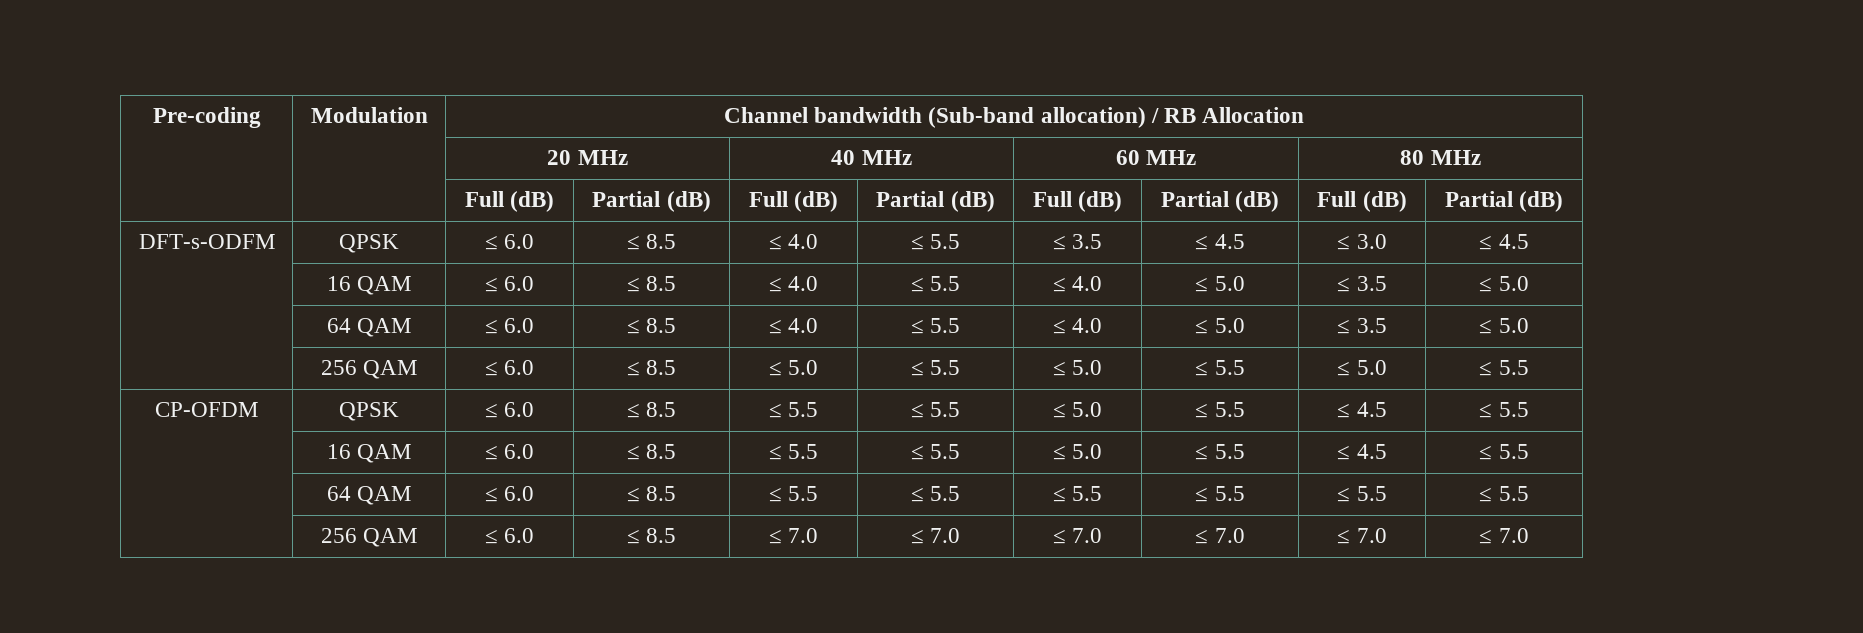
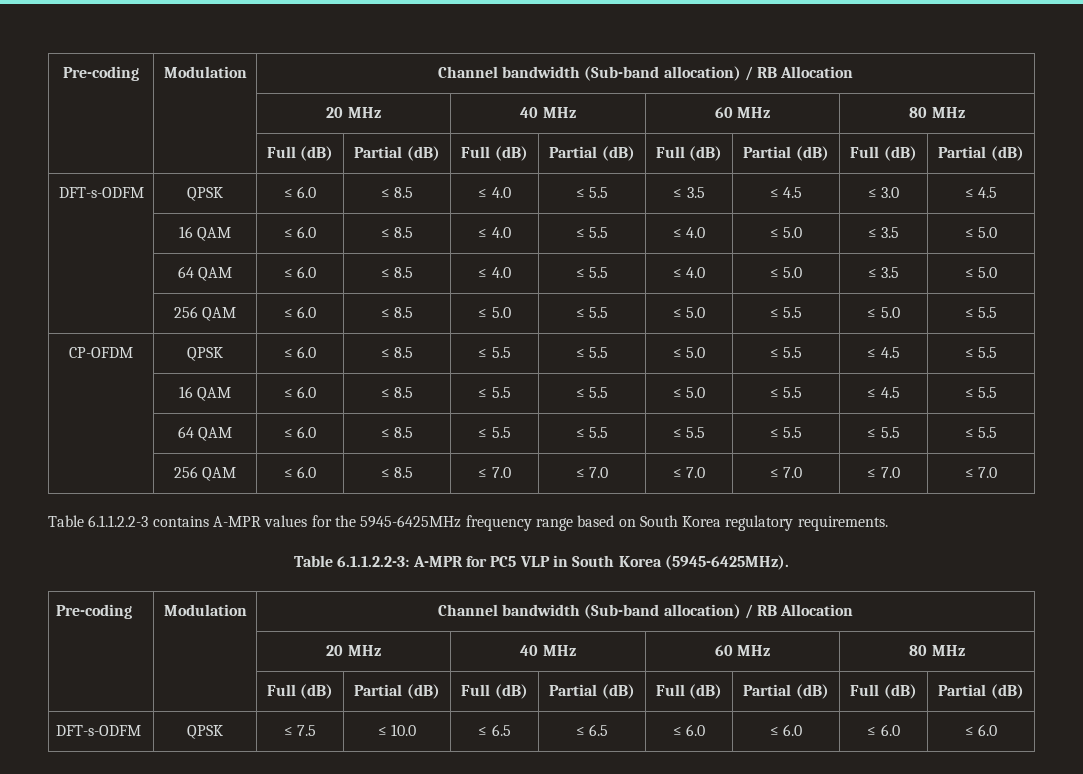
+ Table 6.1.1.2.2-3 contains A-MPR values for the 5945-6425MHz frequency range based on South Korea regulatory requirements.
+ Table 6.1.1.2.2-3: A-MPR for PC5 VLP in South Korea (5945-6425MHz).
+ Pre-coding | Modulation | Channel bandwidth (Sub-band allocation) / RB Allocation
+ | | 20 MHz | 40 MHz | 60 MHz | 80 MHz
+ | | Full (dB) | Partial (dB) | Full (dB) | Partial (dB) | Full (dB) | Partial (dB) | Full (dB) | Partial (dB)
+ DFT-s-ODFM | QPSK | ≤ 7.5 | ≤ 10.0 | ≤ 6.5 | ≤ 6.5 | ≤ 6.0 | ≤ 6.0 | ≤ 6.0 | ≤ 6.0

